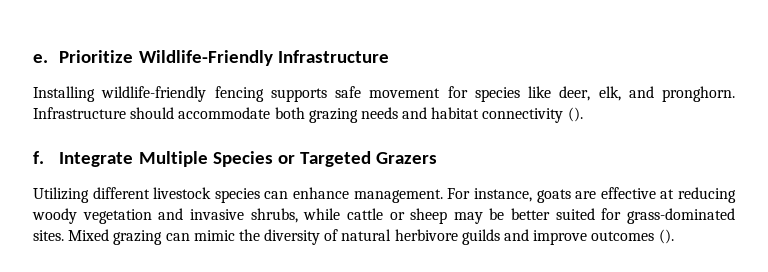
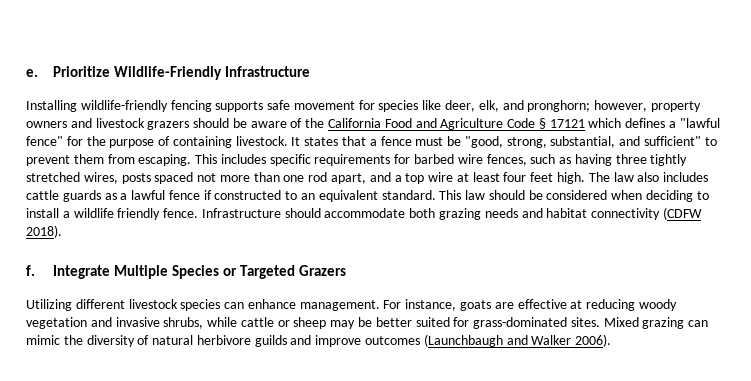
- Installing wildlife-friendly fencing supports safe movement for species like deer, elk, and pronghorn.
+ Installing wildlife-friendly fencing supports safe movement for species like deer, elk, and pronghorn; however, property owners and livestock grazers should be aware of the California Food and Agriculture Code § 17121 which defines a "lawful fence" for the purpose of containing livestock. It states that a fence must be "good, strong, substantial, and sufficient" to prevent them from escaping. This includes specific requirements for barbed wire fences, such as having three tightly stretched wires, posts spaced not more than one rod apart, and a top wire at least four feet high. The law also includes cattle guards as a lawful fence if constructed to an equivalent standard. This law should be considered when deciding to install a wildlife friendly fence.
- Infrastructure should accommodate both grazing needs and habitat connectivity ().
+ Infrastructure should accommodate both grazing needs and habitat connectivity (CDFW 2018).
- Mixed grazing can mimic the diversity of natural herbivore guilds and improve outcomes ().
+ Mixed grazing can mimic the diversity of natural herbivore guilds and improve outcomes (Launchbaugh and Walker 2006).

